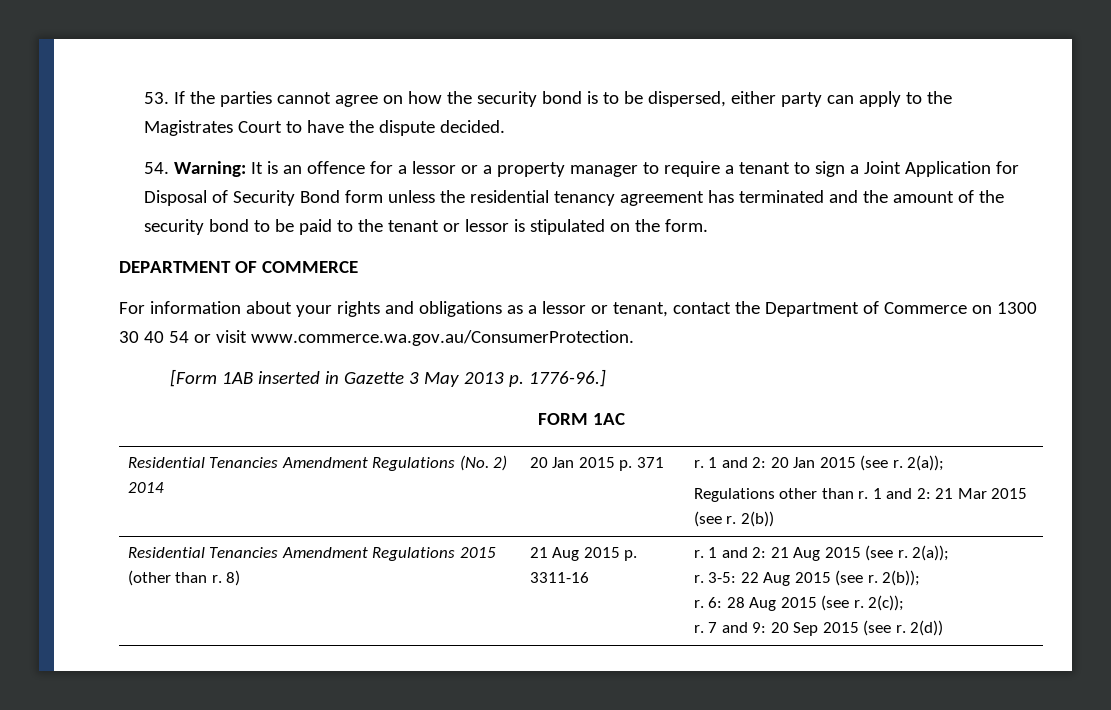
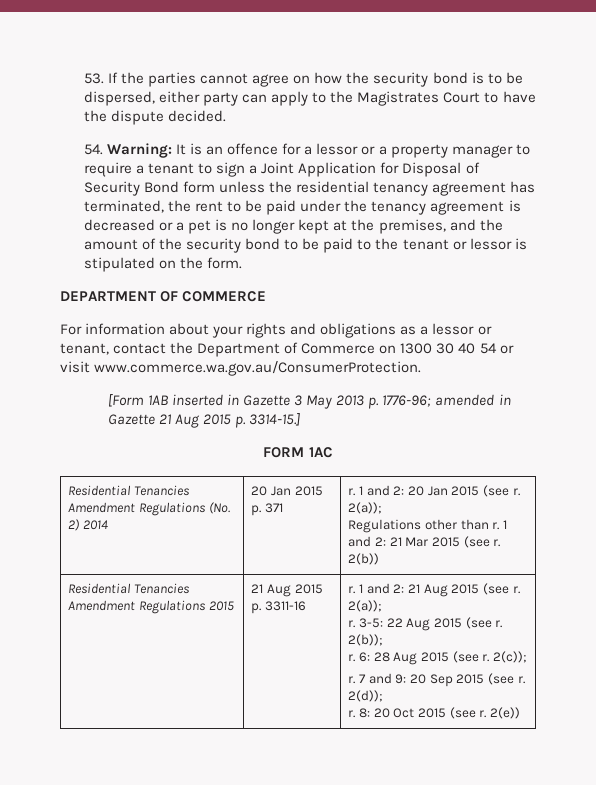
- 54. Warning: It is an offence for a lessor or a property manager to require a tenant to sign a Joint Application for Disposal of Security Bond form unless the residential tenancy agreement has terminated and the amount of the security bond to be paid to the tenant or lessor is stipulated on the form.
+ 54. Warning: It is an offence for a lessor or a property manager to require a tenant to sign a Joint Application for Disposal of Security Bond form unless the residential tenancy agreement has terminated, the rent to be paid under the tenancy agreement is decreased or a pet is no longer kept at the premises, and the amount of the security bond to be paid to the tenant or lessor is stipulated on the form.
- [Form 1AB inserted in Gazette 3 May 2013 p. 1776-96.]
+ [Form 1AB inserted in Gazette 3 May 2013 p. 1776-96; amended in Gazette 21 Aug 2015 p. 3314-15.]
- Residential Tenancies Amendment Regulations 2015 (other than r. 8)
+ Residential Tenancies Amendment Regulations 2015
- 2(d))
+ 2(d));
+ r. 8: 20 Oct 2015 (see r. 2(e))

